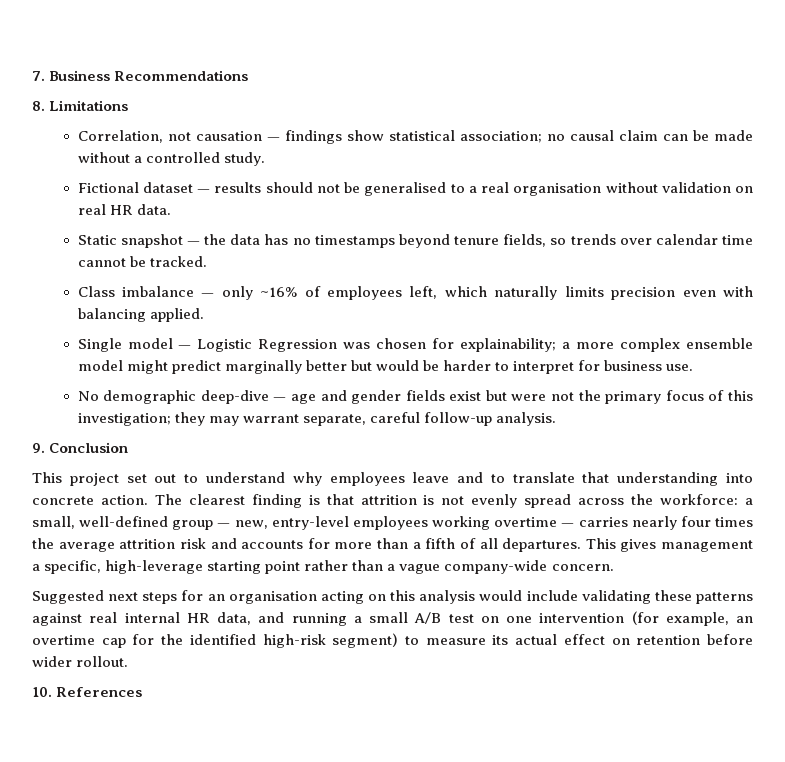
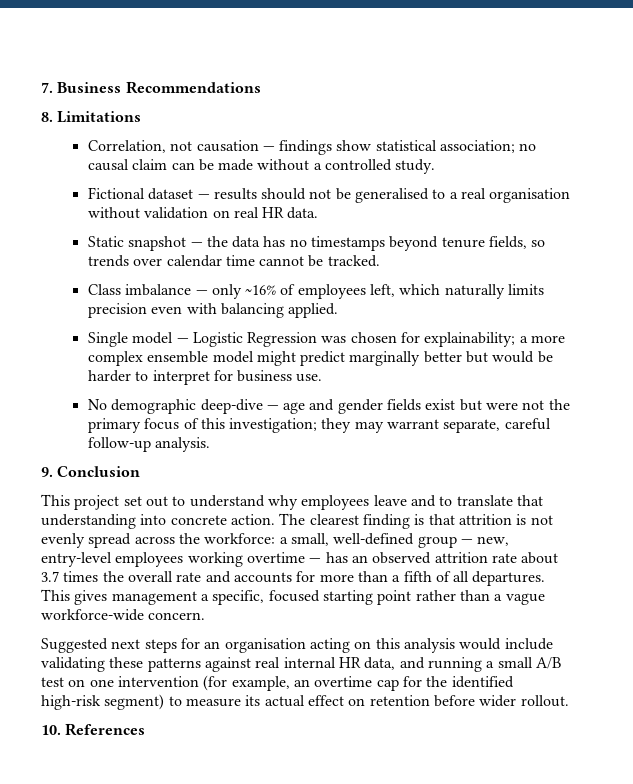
- The clearest finding is that attrition is not evenly spread across the workforce: a small, well-defined group — new, entry-level employees working overtime — carries nearly four times the average attrition risk and accounts for more than a fifth of all departures.
+ The clearest finding is that attrition is not evenly spread across the workforce: a small, well-defined group — new, entry-level employees working overtime — has an observed attrition rate about 3.7 times the overall rate and accounts for more than a fifth of all departures.
- This gives management a specific, high-leverage starting point rather than a vague company-wide concern.
+ This gives management a specific, focused starting point rather than a vague workforce-wide concern.

